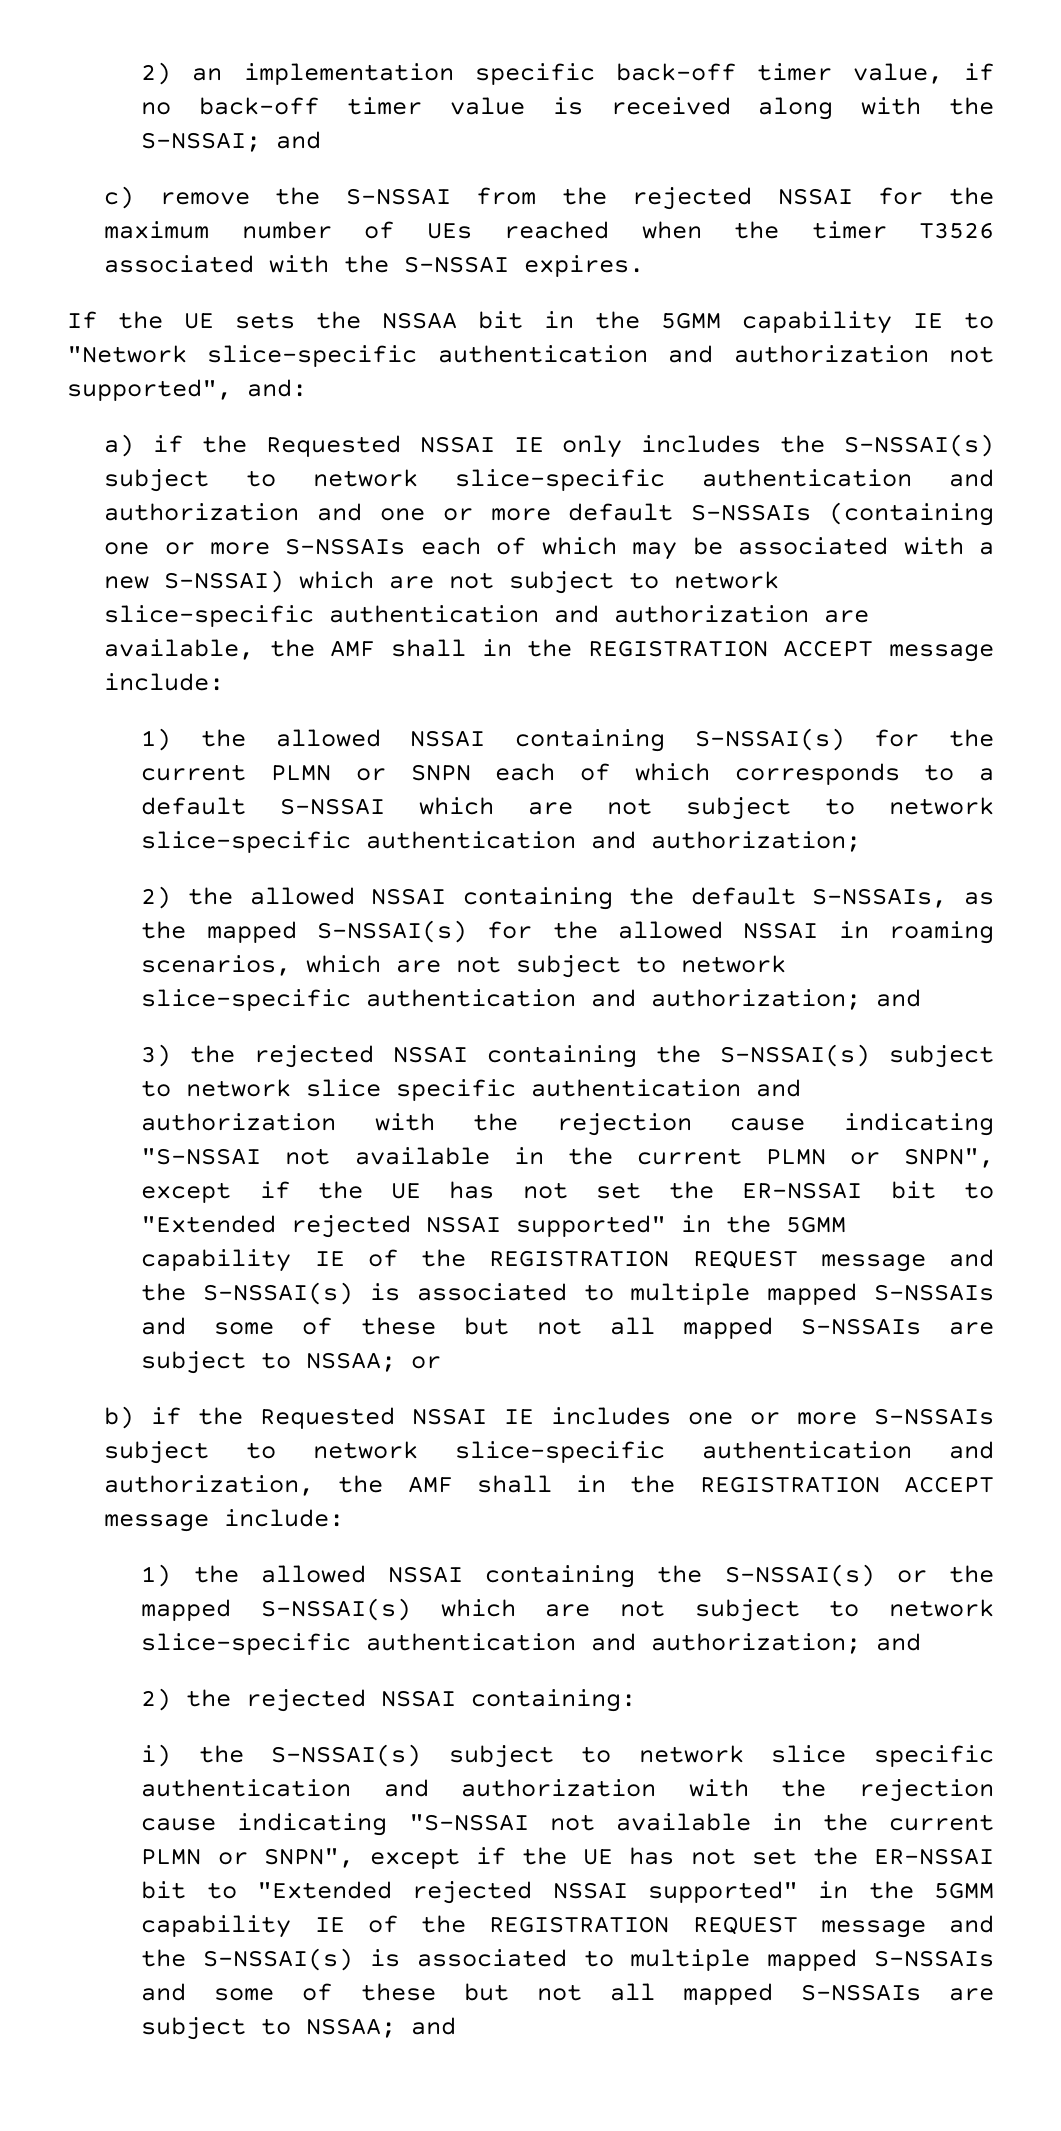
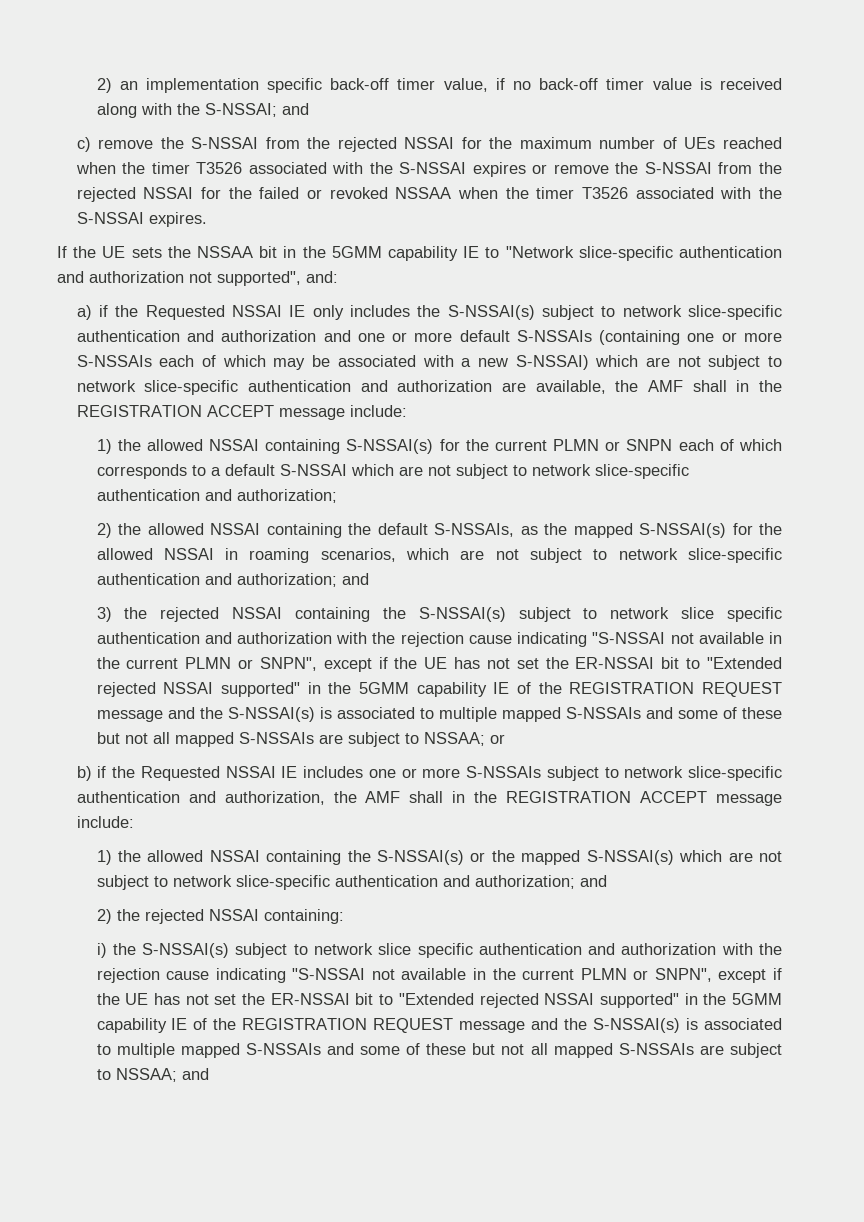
- c) remove the S-NSSAI from the rejected NSSAI for the maximum number of UEs reached when the timer T3526 associated with the S-NSSAI expires.
+ c) remove the S-NSSAI from the rejected NSSAI for the maximum number of UEs reached when the timer T3526 associated with the S-NSSAI expires or remove the S-NSSAI from the rejected NSSAI for the failed or revoked NSSAA when the timer T3526 associated with the S-NSSAI expires.

